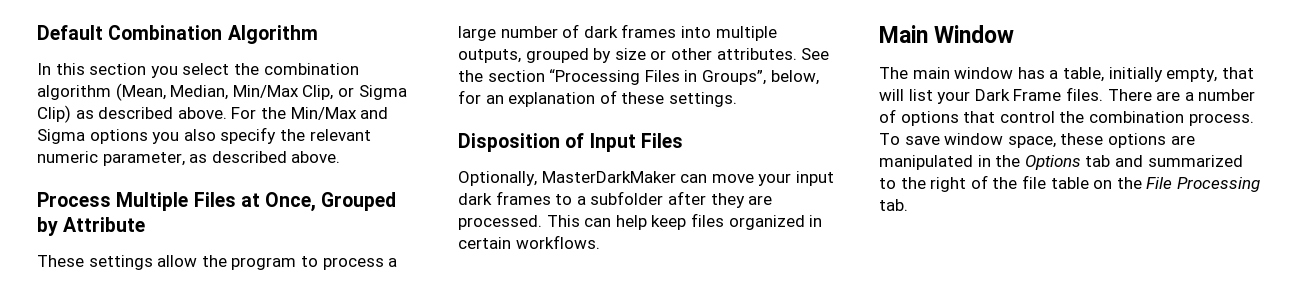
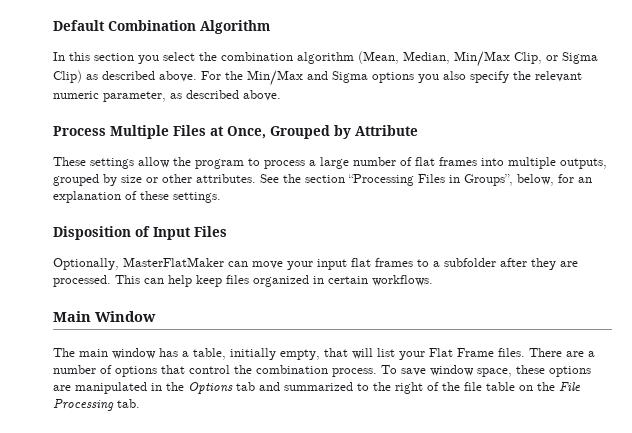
- These settings allow the program to process a large number of dark frames into multiple outputs, grouped by size or other attributes.
+ These settings allow the program to process a large number of flat frames into multiple outputs, grouped by size or other attributes.
- Optionally, MasterDarkMaker can move your input dark frames to a subfolder after they are processed.
+ Optionally, MasterFlatMaker can move your input flat frames to a subfolder after they are processed.
- The main window has a table, initially empty, that will list your Dark Frame files.
+ The main window has a table, initially empty, that will list your Flat Frame files.

